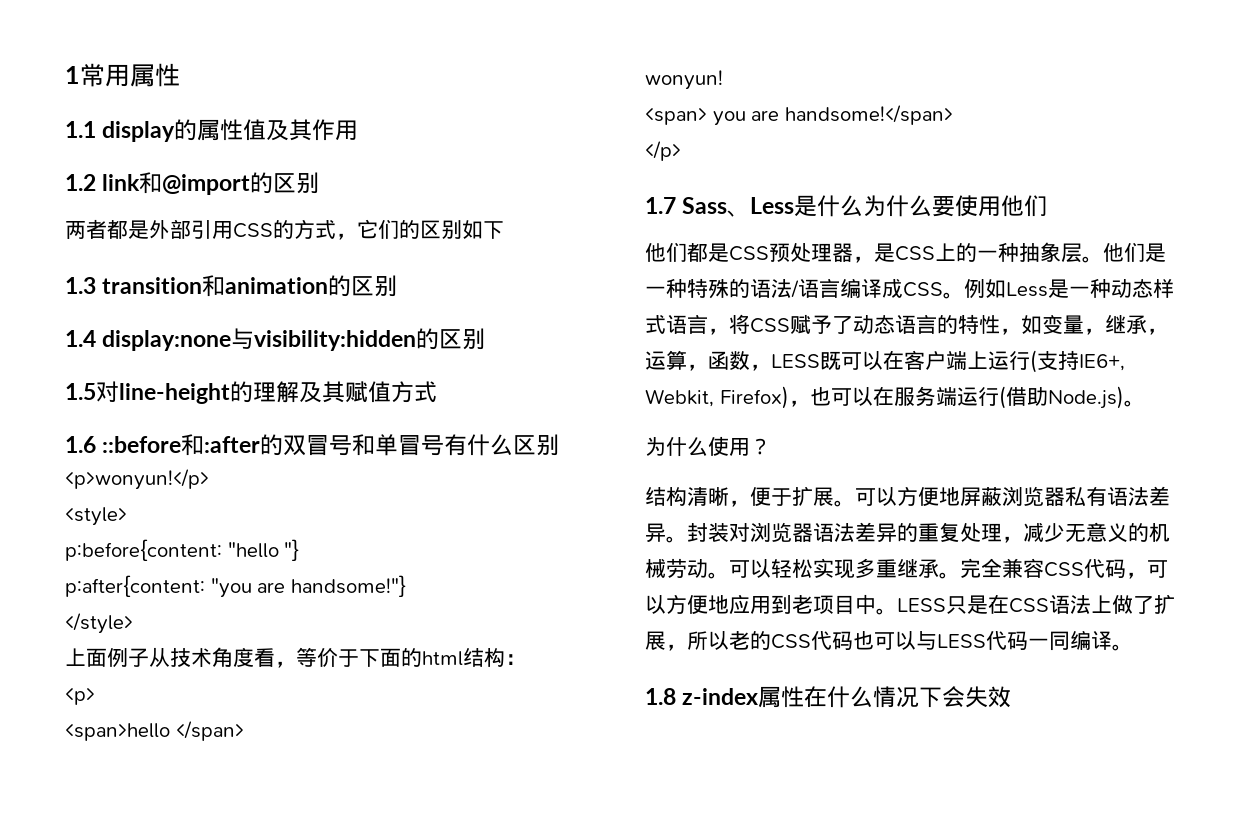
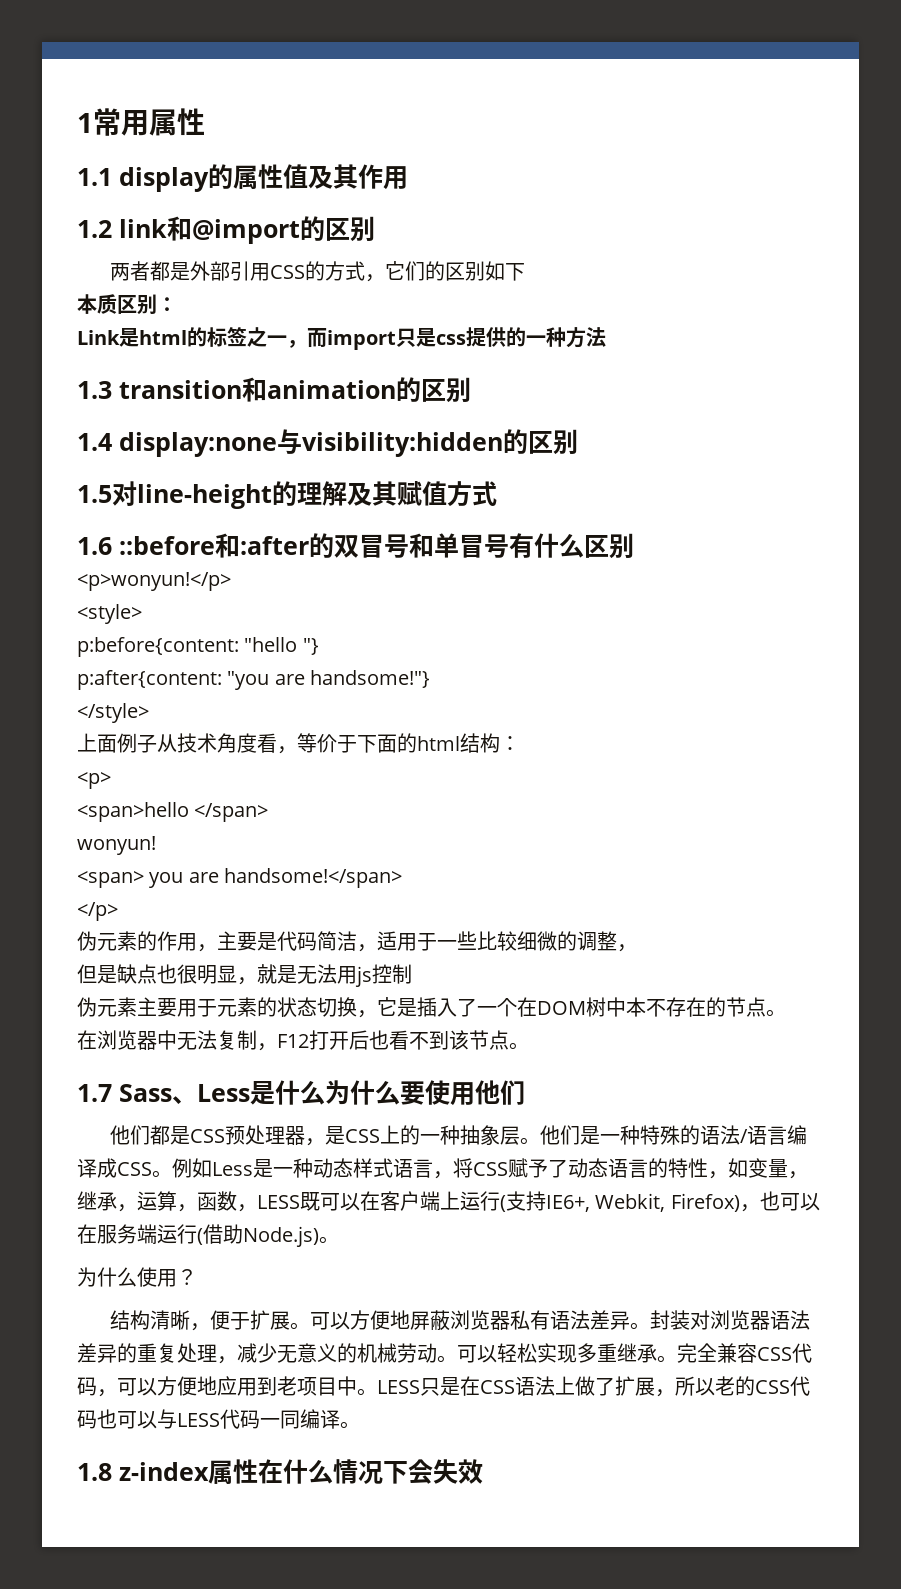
+ 本质区别：
+ Link是html的标签之一，而import只是css提供的一种方法
+ 伪元素的作用，主要是代码简洁，适用于一些比较细微的调整，
+ 但是缺点也很明显，就是无法用js控制
+ 伪元素主要用于元素的状态切换，它是插入了一个在DOM树中本不存在的节点。
+ 在浏览器中无法复制，F12打开后也看不到该节点。

